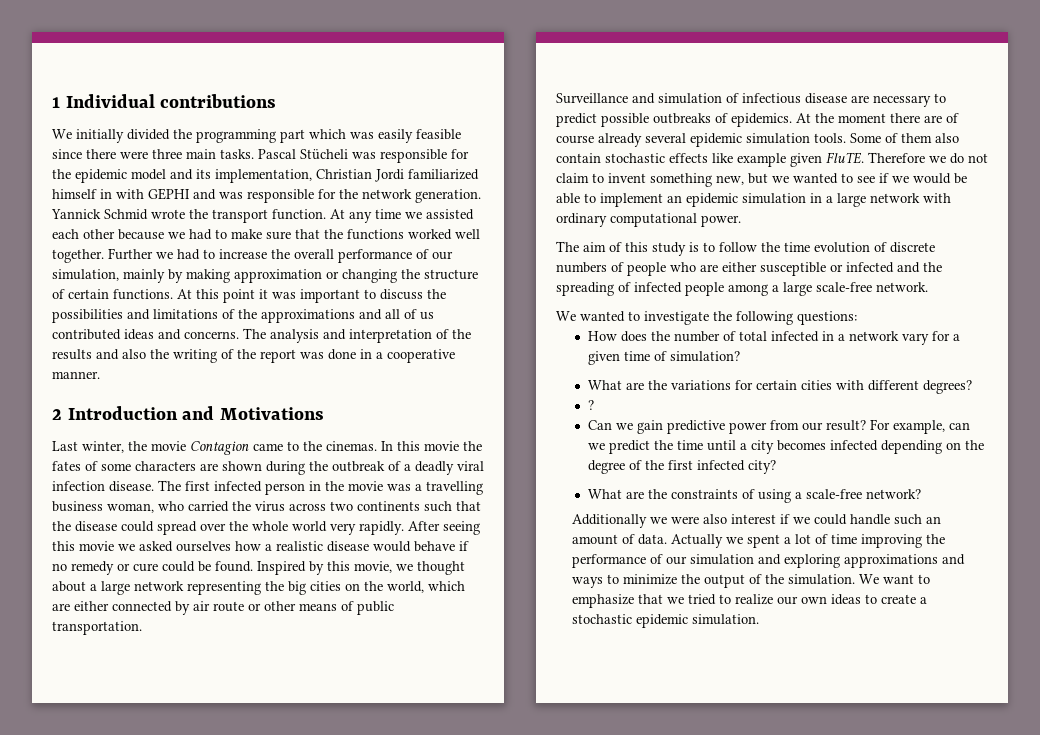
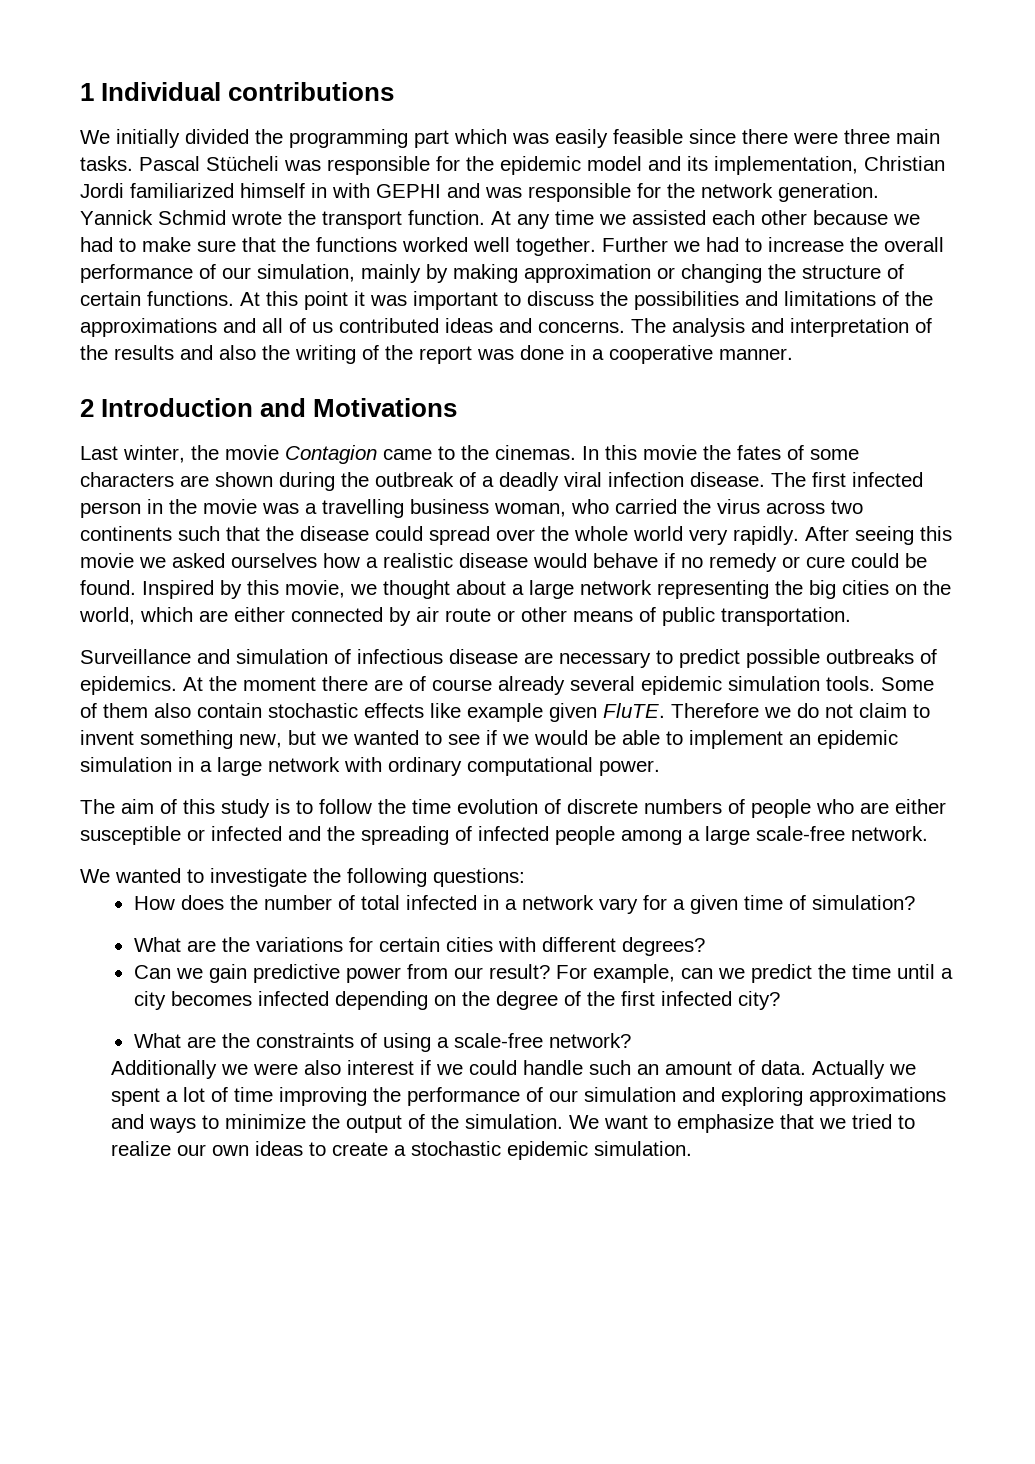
- ?

